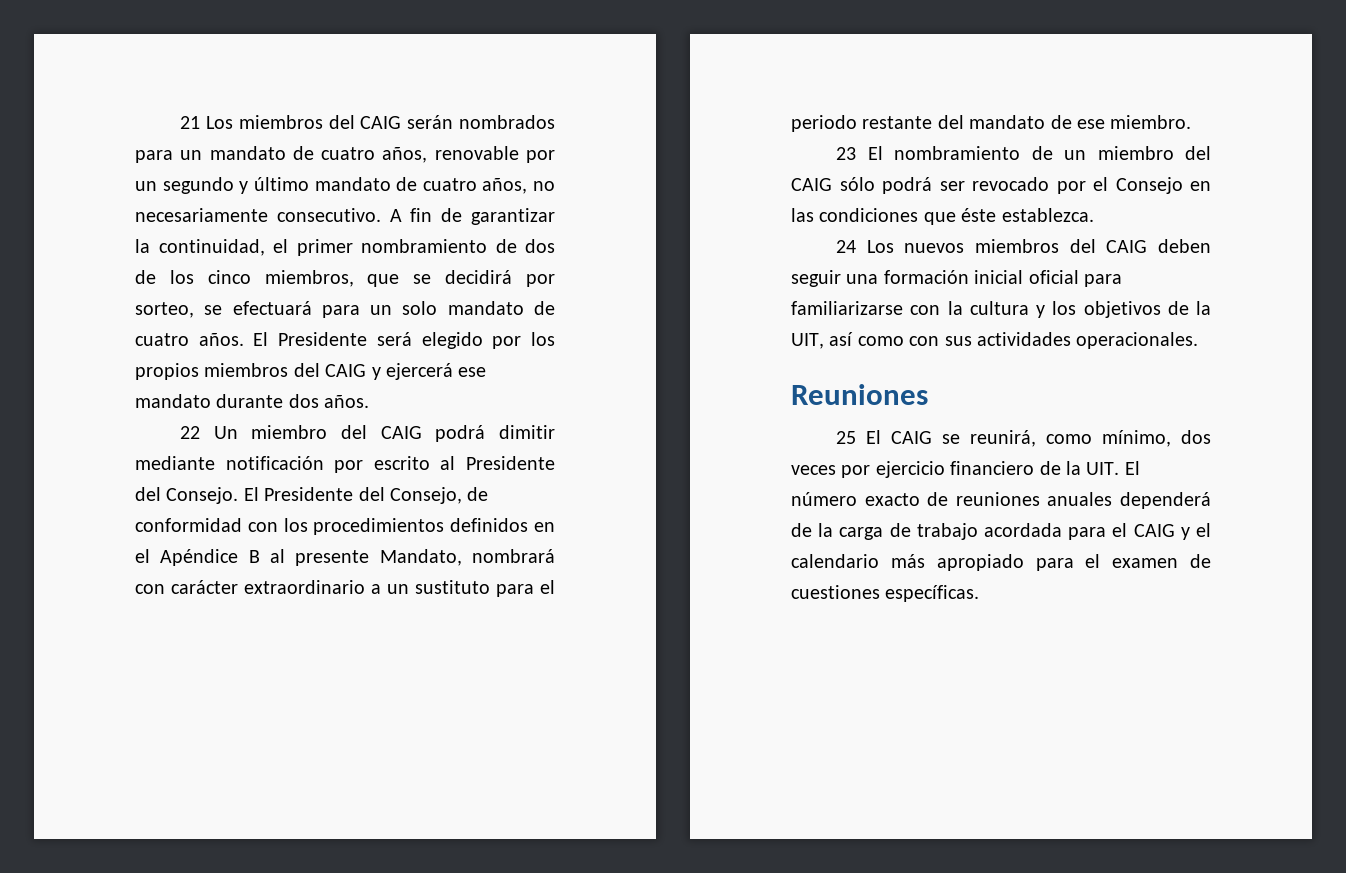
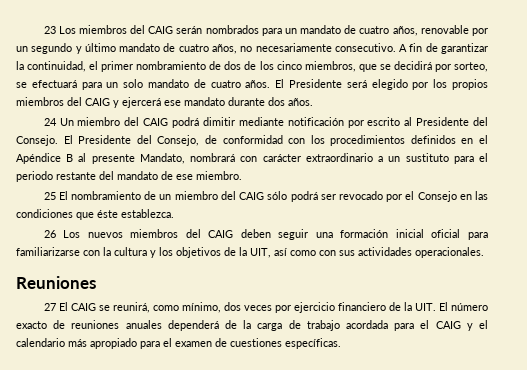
- 21 Los miembros del CAIG serán nombrados para un mandato de cuatro años, renovable por un segundo y último mandato de cuatro años, no necesariamente consecutivo.
+ 23 Los miembros del CAIG serán nombrados para un mandato de cuatro años, renovable por un segundo y último mandato de cuatro años, no necesariamente consecutivo.
- 22 Un miembro del CAIG podrá dimitir mediante notificación por escrito al Presidente del Consejo.
+ 24 Un miembro del CAIG podrá dimitir mediante notificación por escrito al Presidente del Consejo.
- 23 El nombramiento de un miembro del CAIG sólo podrá ser revocado por el Consejo en las condiciones que éste establezca.
+ 25 El nombramiento de un miembro del CAIG sólo podrá ser revocado por el Consejo en las condiciones que éste establezca.
- 24 Los nuevos miembros del CAIG deben seguir una formación inicial oficial para familiarizarse con la cultura y los objetivos de la UIT, así como con sus actividades operacionales.
+ 26 Los nuevos miembros del CAIG deben seguir una formación inicial oficial para familiarizarse con la cultura y los objetivos de la UIT, así como con sus actividades operacionales.
- 25 El CAIG se reunirá, como mínimo, dos veces por ejercicio financiero de la UIT. El número exacto de reuniones anuales dependerá de la carga de trabajo acordada para el CAIG y el calendario más apropiado para el examen de cuestiones específicas.
+ 27 El CAIG se reunirá, como mínimo, dos veces por ejercicio financiero de la UIT. El número exacto de reuniones anuales dependerá de la carga de trabajo acordada para el CAIG y el calendario más apropiado para el examen de cuestiones específicas.

